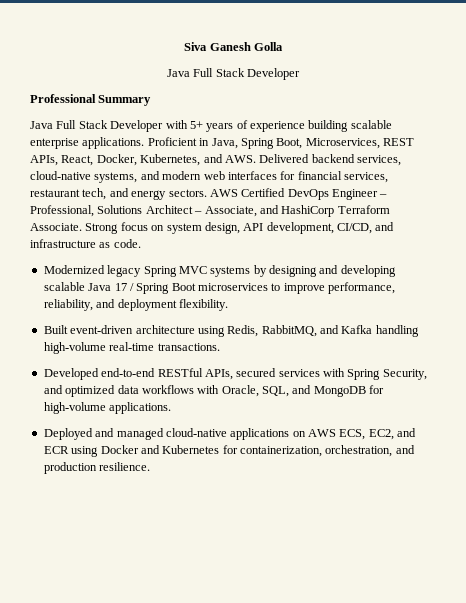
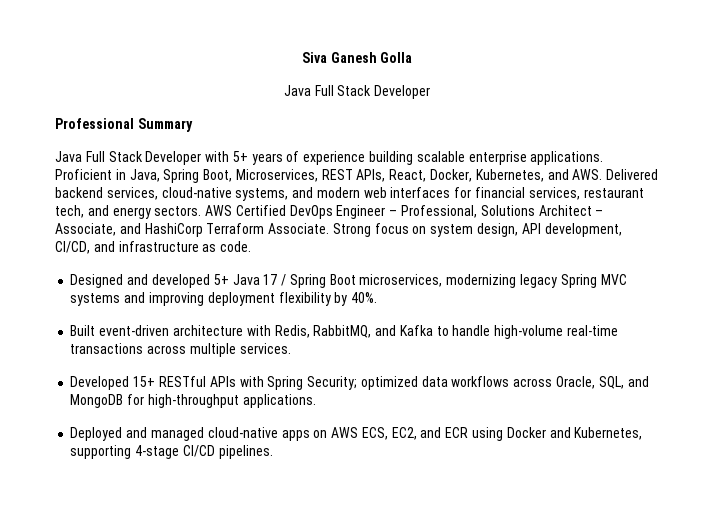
- Modernized legacy Spring MVC systems by designing and developing scalable Java 17 / Spring Boot microservices to improve performance, reliability, and deployment flexibility.
+ Designed and developed 5+ Java 17 / Spring Boot microservices, modernizing legacy Spring MVC systems and improving deployment flexibility by 40%.
- Built event-driven architecture using Redis, RabbitMQ, and Kafka handling high-volume real-time transactions.
- Developed end-to-end RESTful APIs, secured services with Spring Security, and optimized data workflows with Oracle, SQL, and MongoDB for high-volume applications.
+ Built event-driven architecture with Redis, RabbitMQ, and Kafka to handle high-volume real-time transactions across multiple services.
+ Developed 15+ RESTful APIs with Spring Security; optimized data workflows across Oracle, SQL, and MongoDB for high-throughput applications.
- Deployed and managed cloud-native applications on AWS ECS, EC2, and ECR using Docker and Kubernetes for containerization, orchestration, and production resilience.
+ Deployed and managed cloud-native apps on AWS ECS, EC2, and ECR using Docker and Kubernetes, supporting 4-stage CI/CD pipelines.

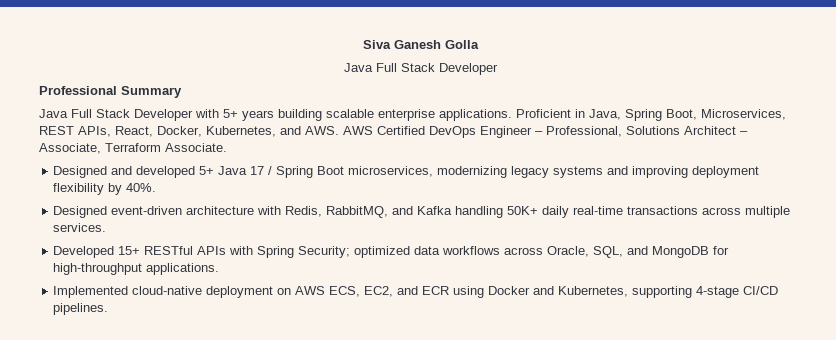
- Java Full Stack Developer with 5+ years of experience building scalable enterprise applications.
+ Java Full Stack Developer with 5+ years building scalable enterprise applications.
- Proficient in Java, Spring Boot, Microservices, REST APIs, React, Docker, Kubernetes, and AWS. Delivered backend services, cloud-native systems, and modern web interfaces for financial services, restaurant tech, and energy sectors. AWS Certified DevOps Engineer – Professional, Solutions Architect – Associate, and HashiCorp Terraform Associate. Strong focus on system design, API development, CI/CD, and infrastructure as code.
+ Proficient in Java, Spring Boot, Microservices, REST APIs, React, Docker, Kubernetes, and AWS. AWS Certified DevOps Engineer – Professional, Solutions Architect – Associate, Terraform Associate.
- Designed and developed 5+ Java 17 / Spring Boot microservices, modernizing legacy Spring MVC systems and improving deployment flexibility by 40%.
+ Designed and developed 5+ Java 17 / Spring Boot microservices, modernizing legacy systems and improving deployment flexibility by 40%.
- Built event-driven architecture with Redis, RabbitMQ, and Kafka to handle high-volume real-time transactions across multiple services.
+ Designed event-driven architecture with Redis, RabbitMQ, and Kafka handling 50K+ daily real-time transactions across multiple services.
- Deployed and managed cloud-native apps on AWS ECS, EC2, and ECR using Docker and Kubernetes, supporting 4-stage CI/CD pipelines.
+ Implemented cloud-native deployment on AWS ECS, EC2, and ECR using Docker and Kubernetes, supporting 4-stage CI/CD pipelines.

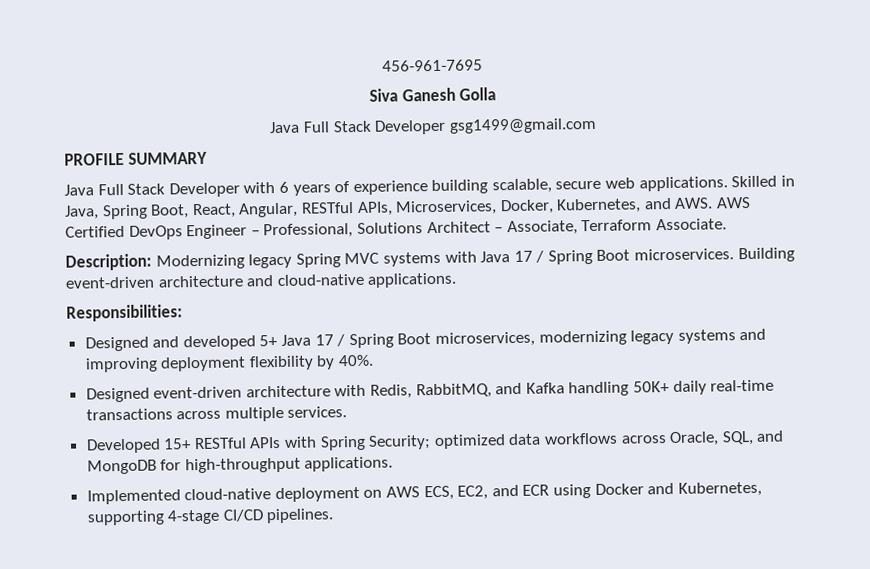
+ 456-961-7695
  Siva Ganesh Golla
- Java Full Stack Developer
- Professional Summary
+ Java Full Stack Developer gsg1499@gmail.com
+ PROFILE SUMMARY
- Java Full Stack Developer with 5+ years building scalable enterprise applications. Proficient in Java, Spring Boot, Microservices, REST APIs, React, Docker, Kubernetes, and AWS. AWS Certified DevOps Engineer – Professional, Solutions Architect – Associate, Terraform Associate.
+ Java Full Stack Developer with 6 years of experience building scalable, secure web applications. Skilled in Java, Spring Boot, React, Angular, RESTful APIs, Microservices, Docker, Kubernetes, and AWS. AWS Certified DevOps Engineer – Professional, Solutions Architect – Associate, Terraform Associate.
+ Description: Modernizing legacy Spring MVC systems with Java 17 / Spring Boot microservices. Building event-driven architecture and cloud-native applications.
+ Responsibilities:

